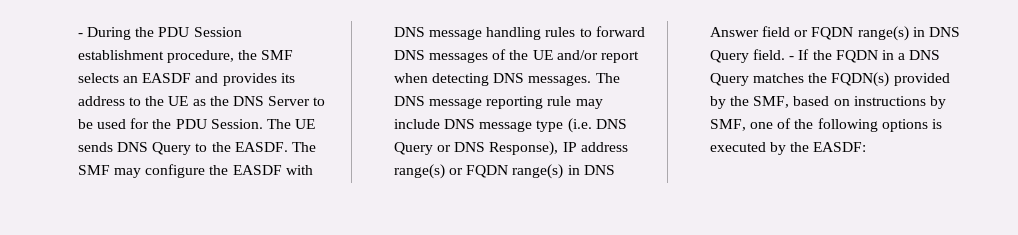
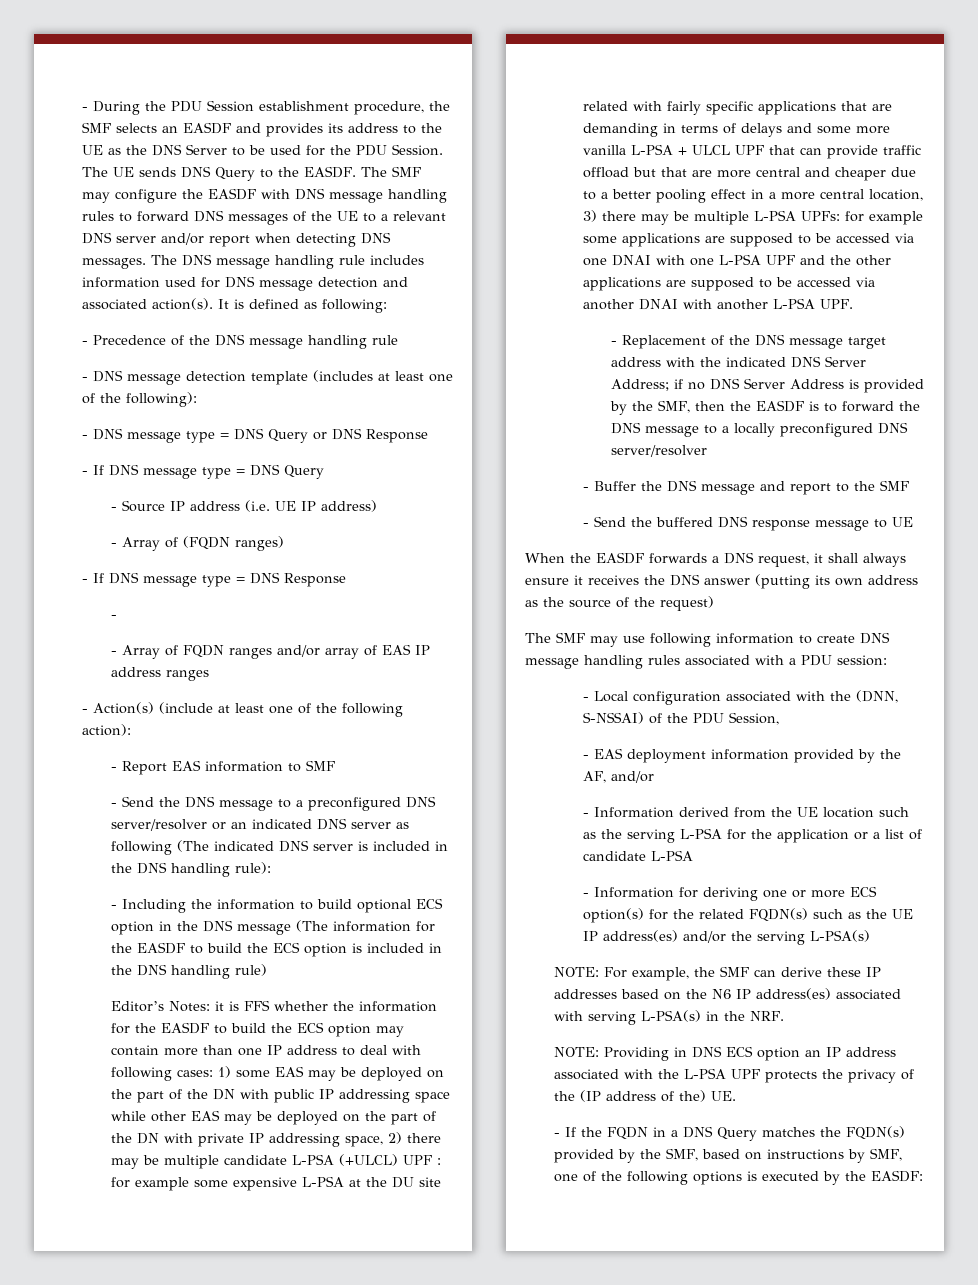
- The SMF may configure the EASDF with DNS message handling rules to forward DNS messages of the UE and/or report when detecting DNS messages.
+ The SMF may configure the EASDF with DNS message handling rules to forward DNS messages of the UE to a relevant DNS server and/or report when detecting DNS messages.
- The DNS message reporting rule may include DNS message type (i.e. DNS Query or DNS Response), IP address range(s) or FQDN range(s) in DNS Answer field or FQDN range(s) in DNS Query field. - If the FQDN in a DNS Query matches the FQDN(s) provided by the SMF, based on instructions by SMF, one of the following options is executed by the EASDF:
+ The DNS message handling rule includes information used for DNS message detection and associated action(s). It is defined as following:
+ - Precedence of the DNS message handling rule
+ - DNS message detection template (includes at least one of the following):
+ - DNS message type = DNS Query or DNS Response
+ - If DNS message type = DNS Query
+ - Source IP address (i.e. UE IP address)
+ - Array of (FQDN ranges)
+ - If DNS message type = DNS Response
+ -
+ - Array of FQDN ranges and/or array of EAS IP address ranges
+ - Action(s) (include at least one of the following action):
+ - Report EAS information to SMF
+ - Send the DNS message to a preconfigured DNS server/resolver or an indicated DNS server as following (The indicated DNS server is included in the DNS handling rule):
+ - Including the information to build optional ECS option in the DNS message (The information for the EASDF to build the ECS option is included in the DNS handling rule)
+ Editor’s Notes: it is FFS whether the information for the EASDF to build the ECS option may contain more than one IP address to deal with following cases: 1) some EAS may be deployed on the part of the DN with public IP addressing space while other EAS may be deployed on the part of the DN with private IP addressing space, 2) there may be multiple candidate L-PSA (+ULCL) UPF : for example some expensive L-PSA at the DU site related with fairly specific applications that are demanding in terms of delays and some more vanilla L-PSA + ULCL UPF that can provide traffic offload but that are more central and cheaper due to a better pooling effect in a more central location, 3) there may be multiple L-PSA UPFs: for example some applications are supposed to be accessed via one DNAI with one L-PSA UPF and the other applications are supposed to be accessed via another DNAI with another L-PSA UPF.
+ - Replacement of the DNS message target address with the indicated DNS Server Address; if no DNS Server Address is provided by the SMF, then the EASDF is to forward the DNS message to a locally preconfigured DNS server/resolver
+ - Buffer the DNS message and report to the SMF
+ - Send the buffered DNS response message to UE
+ When the EASDF forwards a DNS request, it shall always ensure it receives the DNS answer (putting its own address as the source of the request)
+ The SMF may use following information to create DNS message handling rules associated with a PDU session:
+ - Local configuration associated with the (DNN, S-NSSAI) of the PDU Session,
+ - EAS deployment information provided by the AF, and/or
+ - Information derived from the UE location such as the serving L-PSA for the application or a list of candidate L-PSA
+ - Information for deriving one or more ECS option(s) for the related FQDN(s) such as the UE IP address(es) and/or the serving L-PSA(s)
+ NOTE: For example, the SMF can derive these IP addresses based on the N6 IP address(es) associated with serving L-PSA(s) in the NRF.
+ NOTE: Providing in DNS ECS option an IP address associated with the L-PSA UPF protects the privacy of the (IP address of the) UE.
+ - If the FQDN in a DNS Query matches the FQDN(s) provided by the SMF, based on instructions by SMF, one of the following options is executed by the EASDF:

